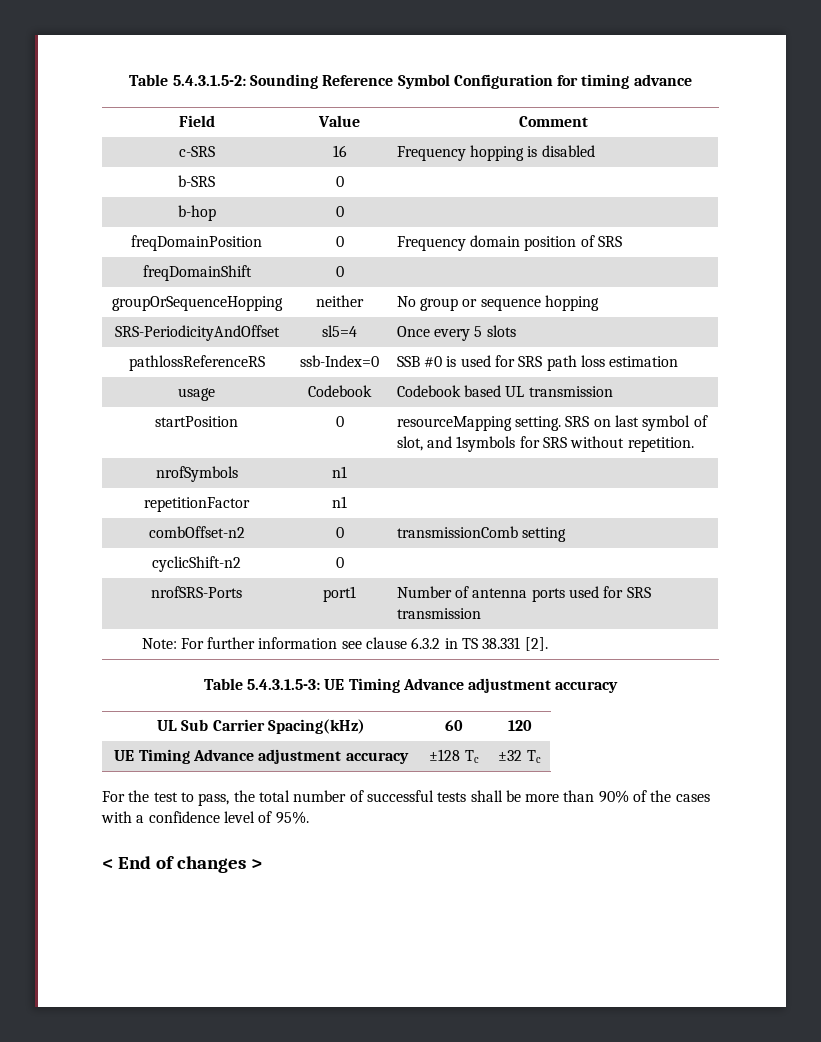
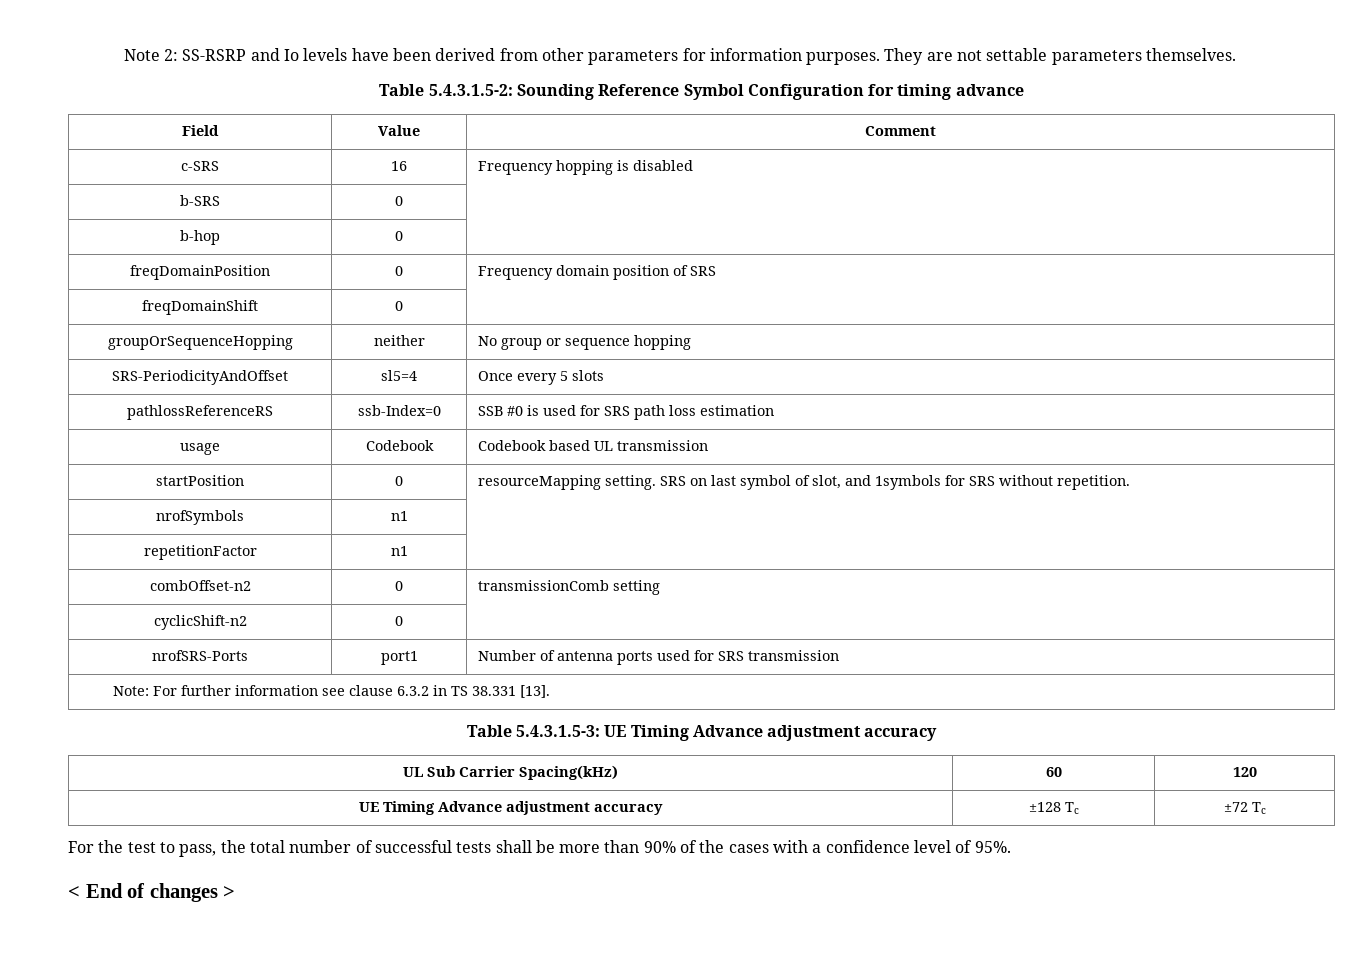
+ Note 2: SS-RSRP and Io levels have been derived from other parameters for information purposes. They are not settable parameters themselves.
- Note: For further information see clause 6.3.2 in TS 38.331 [2].
+ Note: For further information see clause 6.3.2 in TS 38.331 [13].
- UE Timing Advance adjustment accuracy | ±128 Tc | ±32 Tc
+ UE Timing Advance adjustment accuracy | ±128 Tc | ±72 Tc

